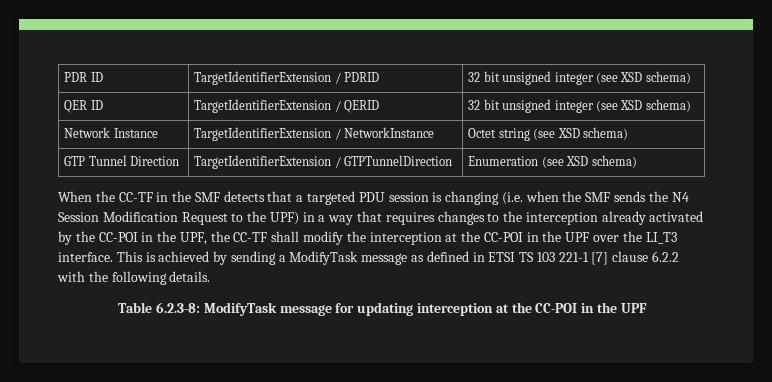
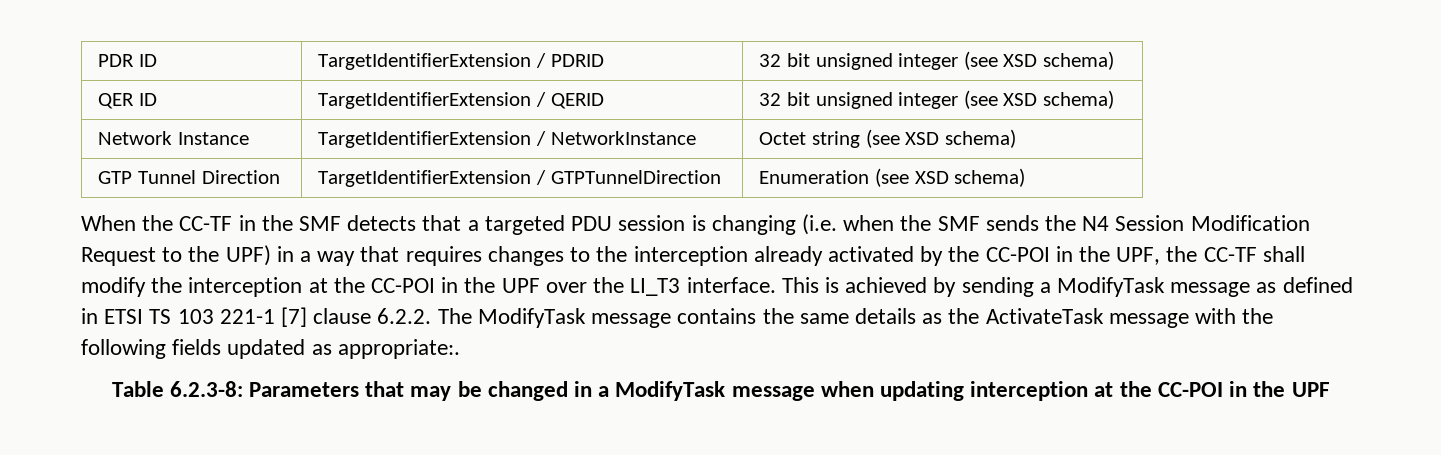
- This is achieved by sending a ModifyTask message as defined in ETSI TS 103 221-1 [7] clause 6.2.2 with the following details.
- Table 6.2.3-8: ModifyTask message for updating interception at the CC-POI in the UPF
+ This is achieved by sending a ModifyTask message as defined in ETSI TS 103 221-1 [7] clause 6.2.2. The ModifyTask message contains the same details as the ActivateTask message with the following fields updated as appropriate:.
+ Table 6.2.3-8: Parameters that may be changed in a ModifyTask message when updating interception at the CC-POI in the UPF

